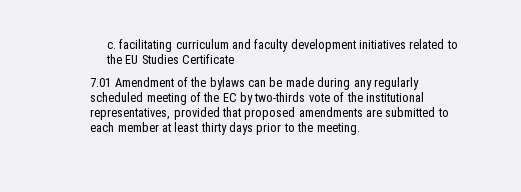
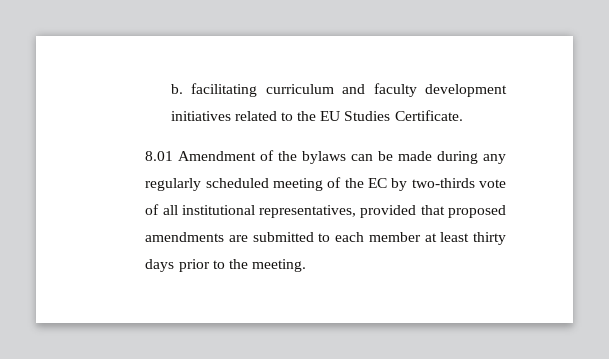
- c. facilitating curriculum and faculty development initiatives related to the EU Studies Certificate
- 7.01 Amendment of the bylaws can be made during any regularly scheduled meeting of the EC by two-thirds vote of the institutional representatives, provided that proposed amendments are submitted to each member at least thirty days prior to the meeting.
+ b. facilitating curriculum and faculty development initiatives related to the EU Studies Certificate.
+ 8.01 Amendment of the bylaws can be made during any regularly scheduled meeting of the EC by two-thirds vote of all institutional representatives, provided that proposed amendments are submitted to each member at least thirty days prior to the meeting.

